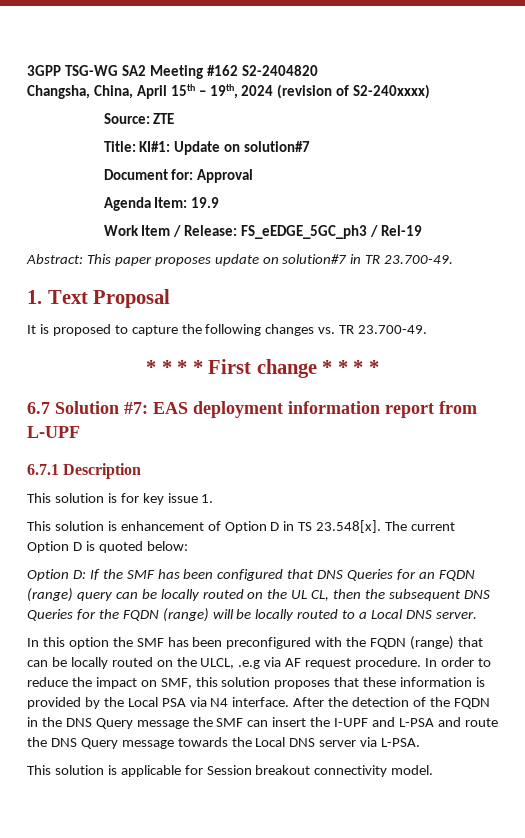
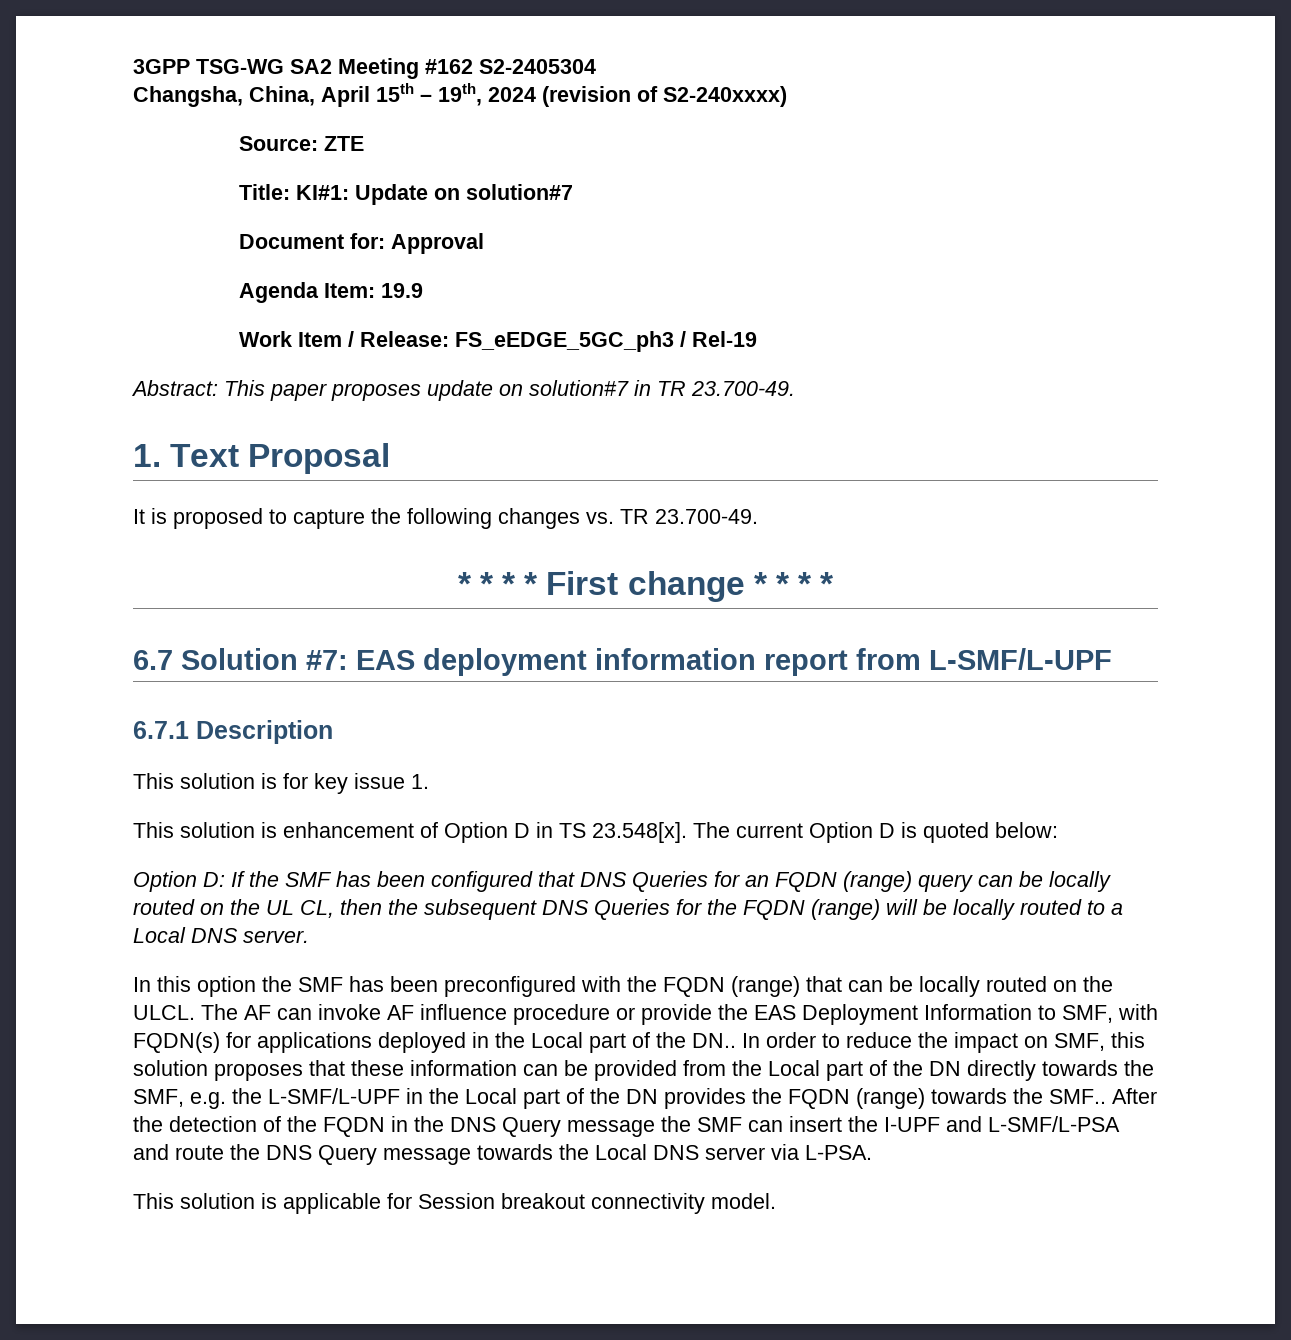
- 3GPP TSG-WG SA2 Meeting #162 S2-2404820
+ 3GPP TSG-WG SA2 Meeting #162 S2-2405304
- 6.7 Solution #7: EAS deployment information report from L-UPF
+ 6.7 Solution #7: EAS deployment information report from L-SMF/L-UPF
- In this option the SMF has been preconfigured with the FQDN (range) that can be locally routed on the ULCL, .e.g via AF request procedure.
+ In this option the SMF has been preconfigured with the FQDN (range) that can be locally routed on the ULCL. The AF can invoke AF influence procedure or provide the EAS Deployment Information to SMF, with FQDN(s) for applications deployed in the Local part of the DN..
- In order to reduce the impact on SMF, this solution proposes that these information is provided by the Local PSA via N4 interface.
+ In order to reduce the impact on SMF, this solution proposes that these information can be provided from the Local part of the DN directly towards the SMF, e.g. the L-SMF/L-UPF in the Local part of the DN provides the FQDN (range) towards the SMF..
- After the detection of the FQDN in the DNS Query message the SMF can insert the I-UPF and L-PSA and route the DNS Query message towards the Local DNS server via L-PSA.
+ After the detection of the FQDN in the DNS Query message the SMF can insert the I-UPF and L-SMF/L-PSA and route the DNS Query message towards the Local DNS server via L-PSA.

